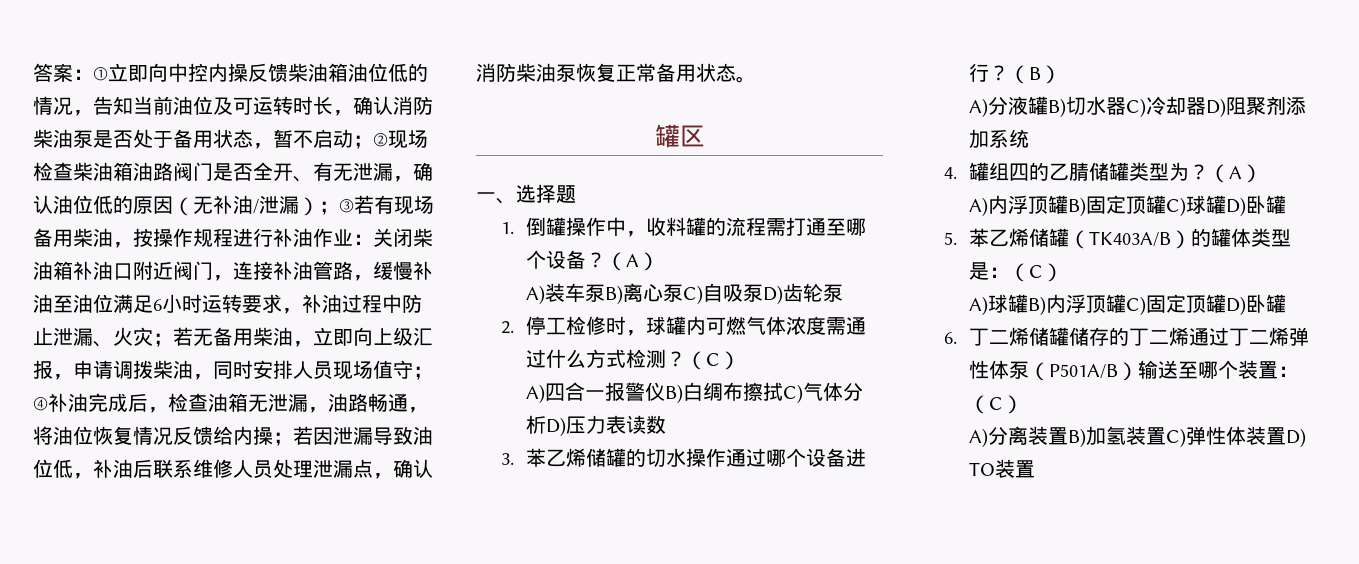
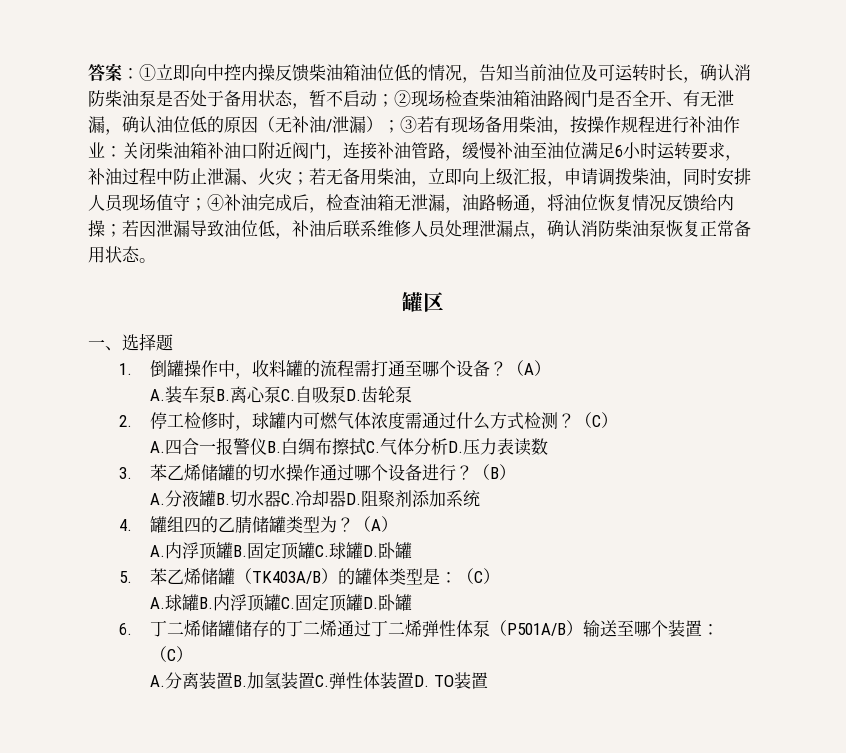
- A)装车泵B)离心泵C)自吸泵D)齿轮泵
+ A.装车泵B.离心泵C.自吸泵D.齿轮泵
- A)四合一报警仪B)白绸布擦拭C)气体分析D)压力表读数
+ A.四合一报警仪B.白绸布擦拭C.气体分析D.压力表读数
- A)分液罐B)切水器C)冷却器D)阻聚剂添加系统
+ A.分液罐B.切水器C.冷却器D.阻聚剂添加系统
- A)内浮顶罐B)固定顶罐C)球罐D)卧罐
+ A.内浮顶罐B.固定顶罐C.球罐D.卧罐
- A)球罐B)内浮顶罐C)固定顶罐D)卧罐
+ A.球罐B.内浮顶罐C.固定顶罐D.卧罐
- A)分离装置B)加氢装置C)弹性体装置D) TO装置
+ A.分离装置B.加氢装置C.弹性体装置D. TO装置

